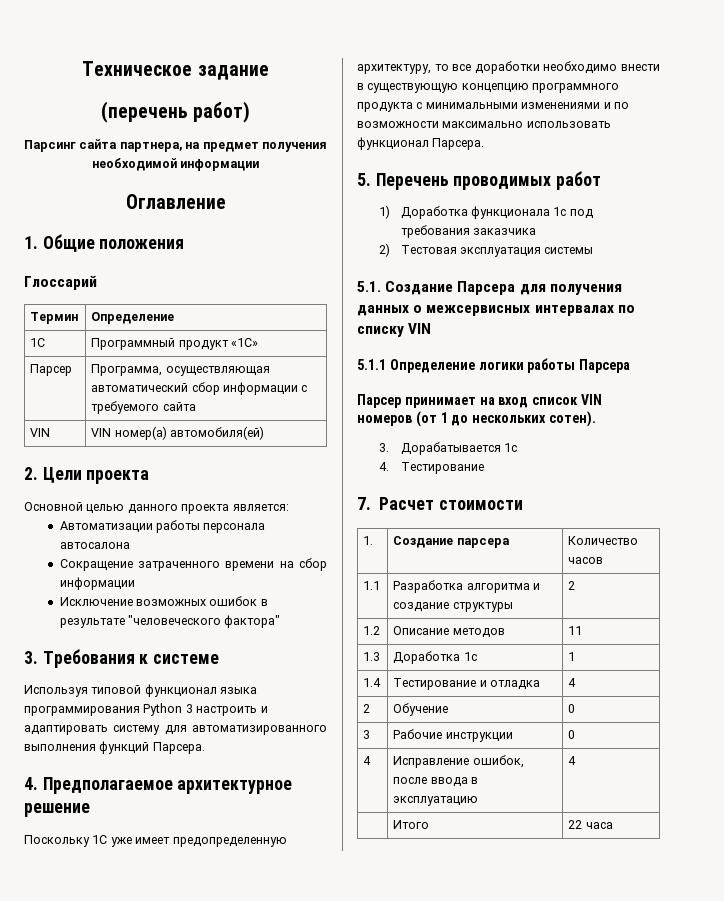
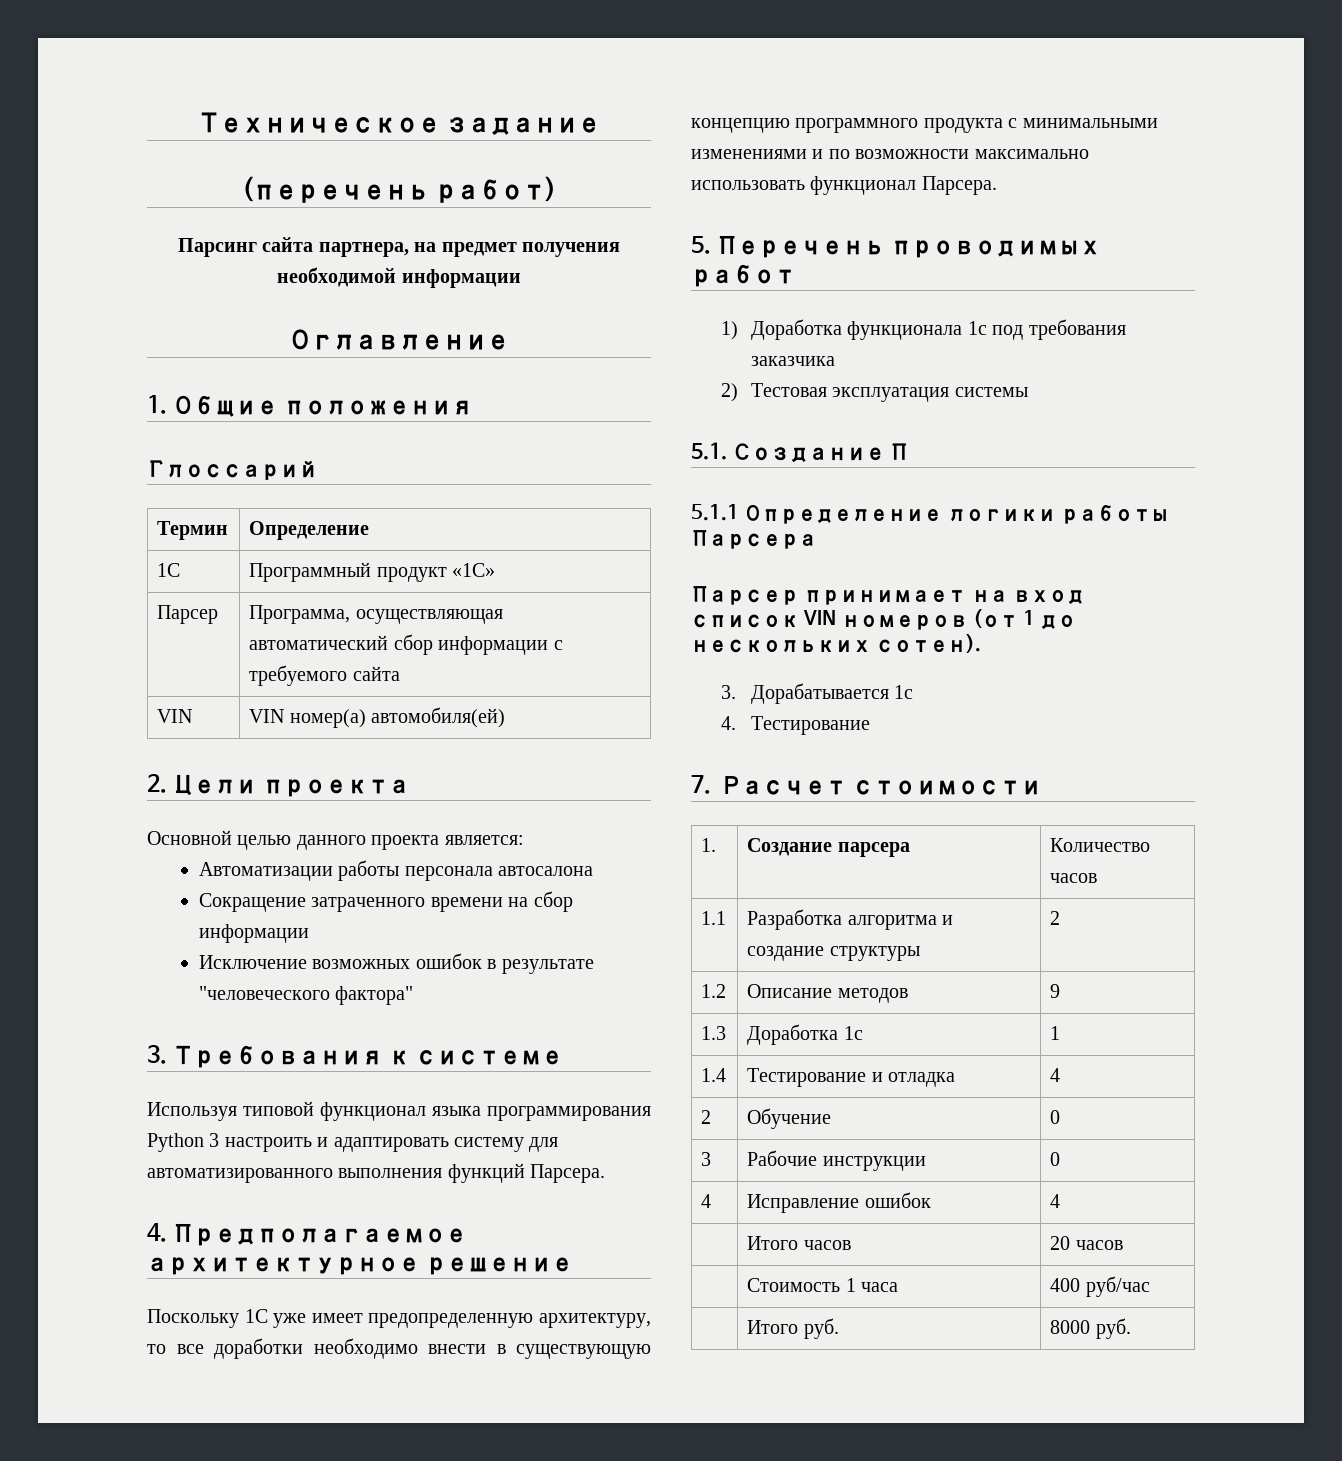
- 5.1. Создание Парсера для получения данных о межсервисных интервалах по списку VIN
+ 5.1. Создание П
- 1.2 | Описание методов | 11
+ 1.2 | Описание методов | 9
- 4 | Исправление ошибок, после ввода в эксплуатацию | 4
- | Итого | 22 часа
+ 4 | Исправление ошибок | 4
+ | Итого часов | 20 часов
+ | Стоимость 1 часа | 400 руб/час
+ | Итого руб. | 8000 руб.

